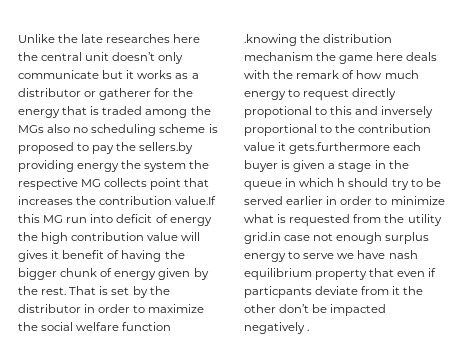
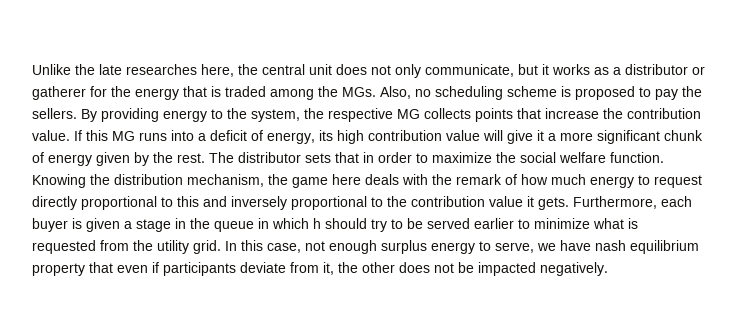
- Unlike the late researches here the central unit doesn’t only communicate but it works as a distributor or gatherer for the energy that is traded among the MGs also no scheduling scheme is proposed to pay the sellers.by providing energy the system the respective MG collects point that increases the contribution value.If this MG run into deficit of energy the high contribution value will gives it benefit of having the bigger chunk of energy given by the rest.
+ Unlike the late researches here, the central unit does not only communicate, but it works as a distributor or gatherer for the energy that is traded among the MGs. Also, no scheduling scheme is proposed to pay the sellers. By providing energy to the system, the respective MG collects points that increase the contribution value. If this MG runs into a deficit of energy, its high contribution value will give it a more significant chunk of energy given by the rest.
- That is set by the distributor in order to maximize the social welfare function .knowing the distribution mechanism the game here deals with the remark of how much energy to request directly propotional to this and inversely proportional to the contribution value it gets.furthermore each buyer is given a stage in the queue in which h should try to be served earlier in order to minimize what is requested from the utility grid.in case not enough surplus energy to serve we have nash equilibrium property that even if particpants deviate from it the other don’t be impacted negatively .
+ The distributor sets that in order to maximize the social welfare function. Knowing the distribution mechanism, the game here deals with the remark of how much energy to request directly proportional to this and inversely proportional to the contribution value it gets. Furthermore, each buyer is given a stage in the queue in which h should try to be served earlier to minimize what is requested from the utility grid. In this case, not enough surplus energy to serve, we have nash equilibrium property that even if participants deviate from it, the other does not be impacted negatively.

